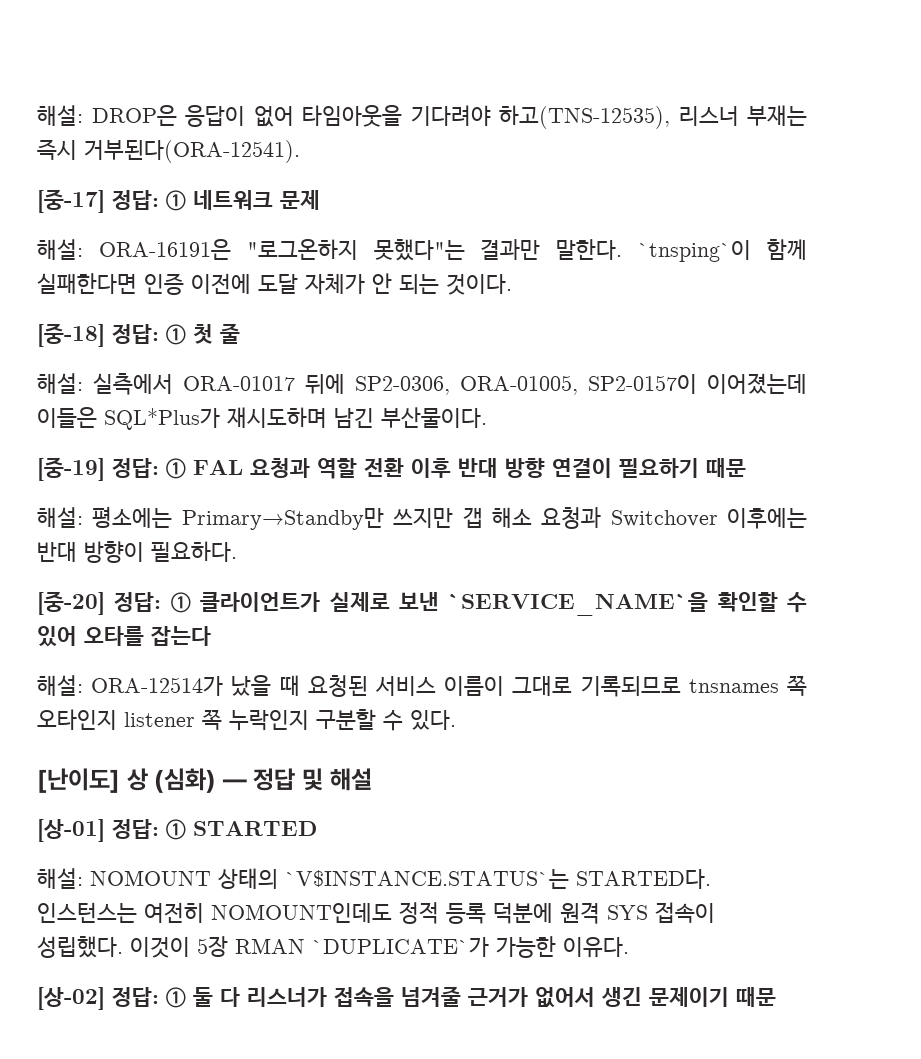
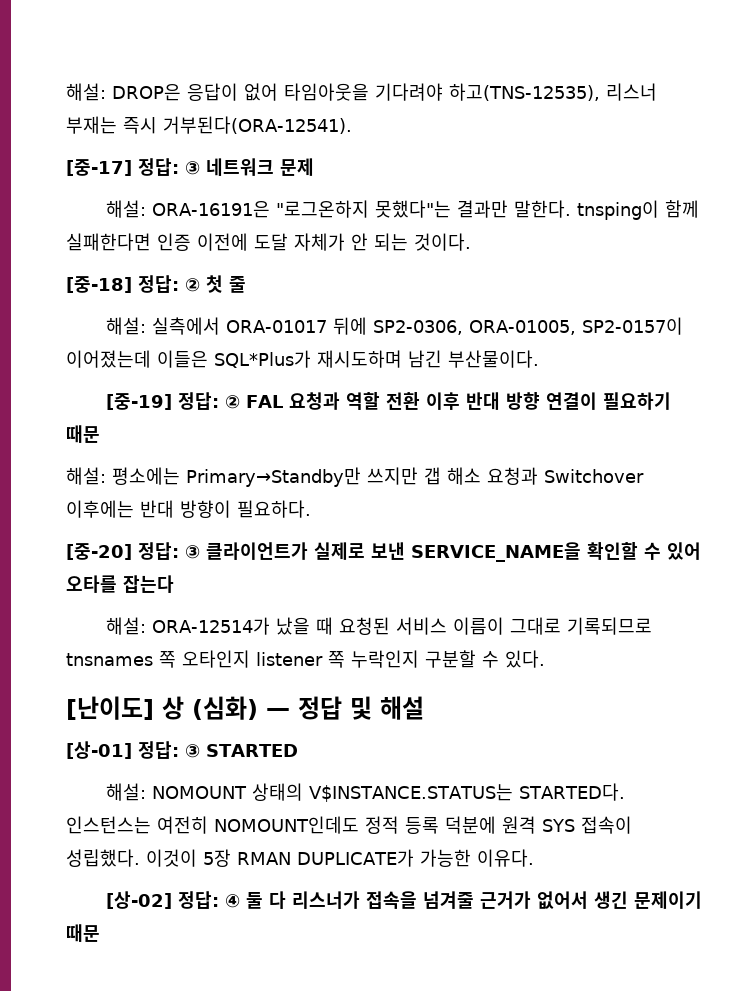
- [중-17] 정답: ① 네트워크 문제
+ [중-17] 정답: ③ 네트워크 문제
- 해설: ORA-16191은 "로그온하지 못했다"는 결과만 말한다. `tnsping`이 함께 실패한다면 인증 이전에 도달 자체가 안 되는 것이다.
+ 해설: ORA-16191은 "로그온하지 못했다"는 결과만 말한다. tnsping이 함께 실패한다면 인증 이전에 도달 자체가 안 되는 것이다.
- [중-18] 정답: ① 첫 줄
+ [중-18] 정답: ② 첫 줄
- [중-19] 정답: ① FAL 요청과 역할 전환 이후 반대 방향 연결이 필요하기 때문
+ [중-19] 정답: ② FAL 요청과 역할 전환 이후 반대 방향 연결이 필요하기 때문
- [중-20] 정답: ① 클라이언트가 실제로 보낸 `SERVICE_NAME`을 확인할 수 있어 오타를 잡는다
+ [중-20] 정답: ③ 클라이언트가 실제로 보낸 SERVICE_NAME을 확인할 수 있어 오타를 잡는다
- [상-01] 정답: ① STARTED
+ [상-01] 정답: ③ STARTED
- 해설: NOMOUNT 상태의 `V$INSTANCE.STATUS`는 STARTED다.
+ 해설: NOMOUNT 상태의 V$INSTANCE.STATUS는 STARTED다.
- 이것이 5장 RMAN `DUPLICATE`가 가능한 이유다.
+ 이것이 5장 RMAN DUPLICATE가 가능한 이유다.
- [상-02] 정답: ① 둘 다 리스너가 접속을 넘겨줄 근거가 없어서 생긴 문제이기 때문
+ [상-02] 정답: ④ 둘 다 리스너가 접속을 넘겨줄 근거가 없어서 생긴 문제이기 때문

